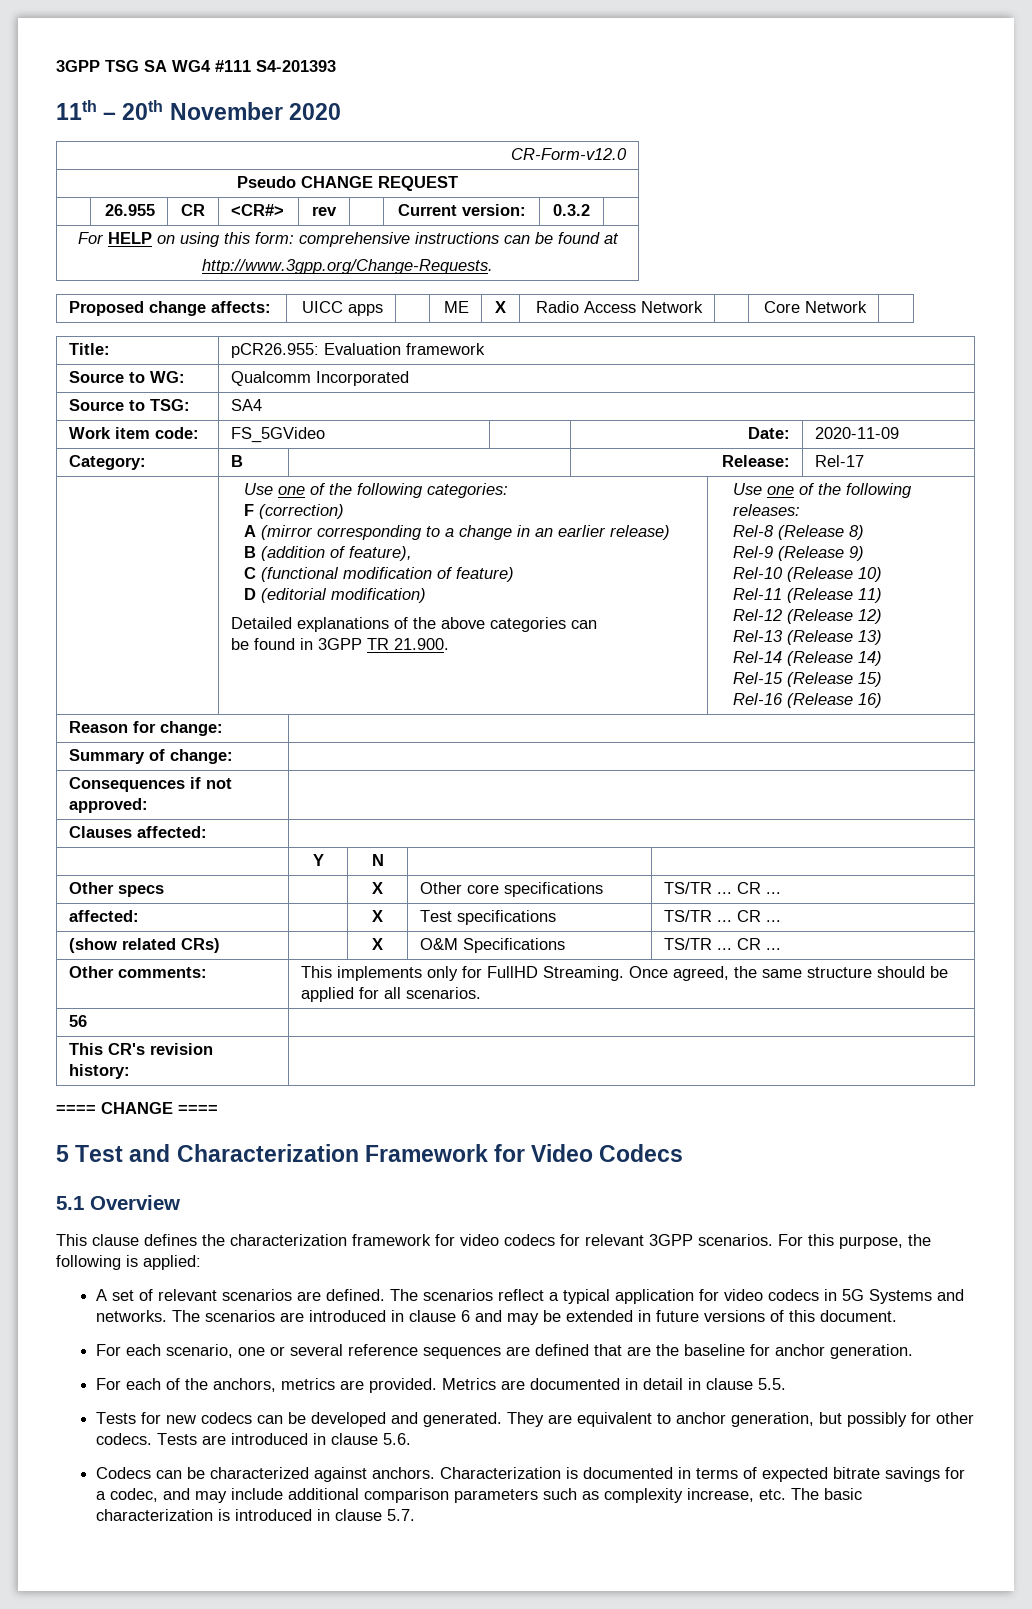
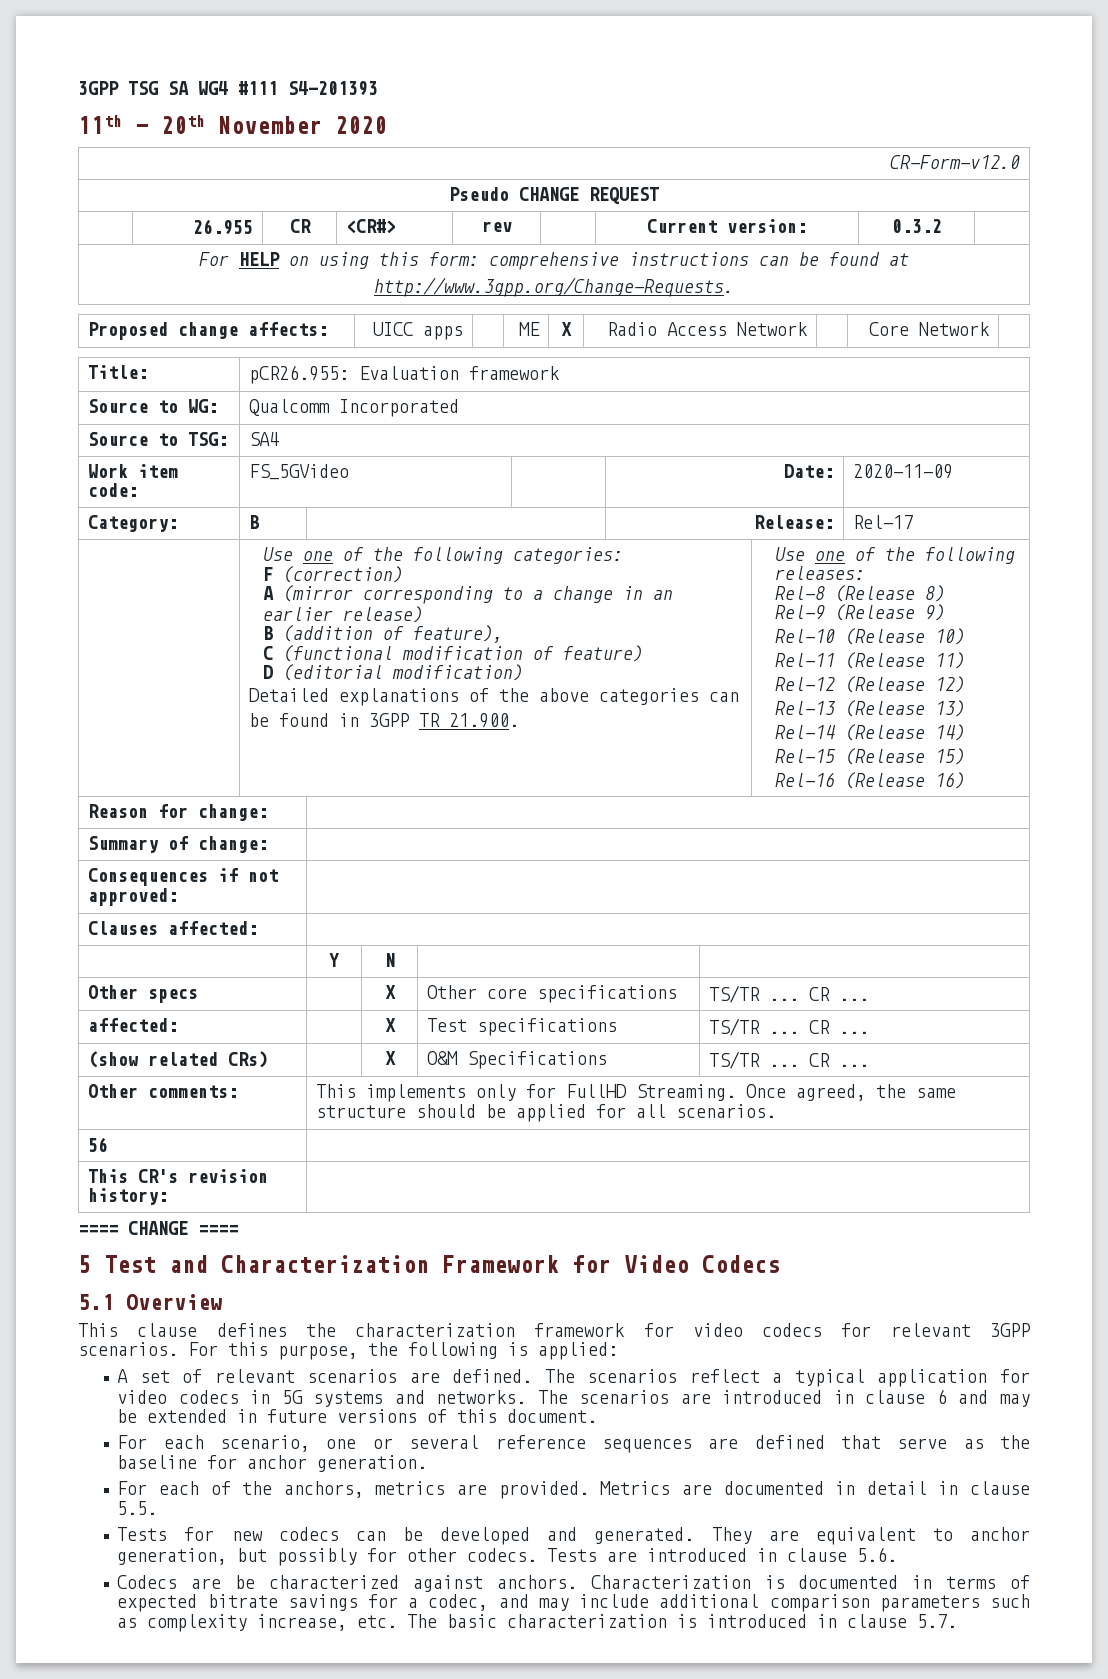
- The scenarios reflect a typical application for video codecs in 5G Systems and networks.
+ The scenarios reflect a typical application for video codecs in 5G systems and networks.
- For each scenario, one or several reference sequences are defined that are the baseline for anchor generation.
+ For each scenario, one or several reference sequences are defined that serve as the baseline for anchor generation.
- Codecs can be characterized against anchors.
+ Codecs are be characterized against anchors.

